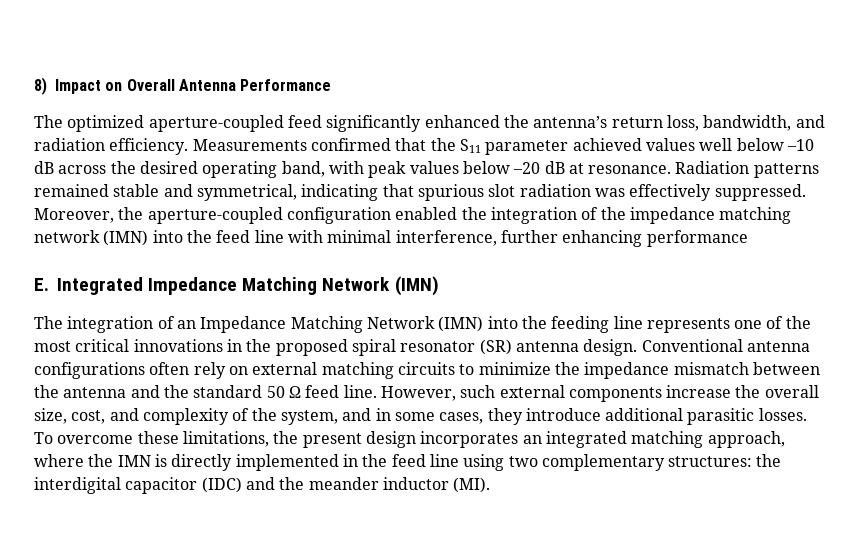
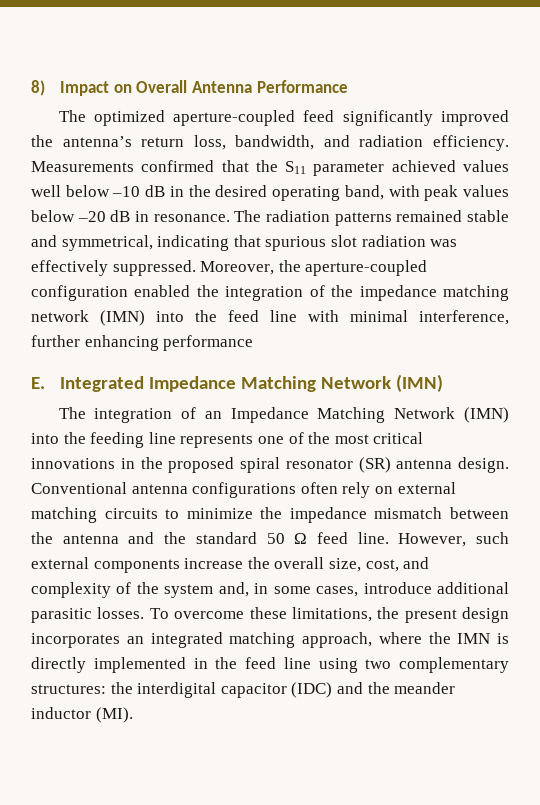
- The optimized aperture-coupled feed significantly enhanced the antenna’s return loss, bandwidth, and radiation efficiency.
+ The optimized aperture-coupled feed significantly improved the antenna’s return loss, bandwidth, and radiation efficiency.
- Measurements confirmed that the S11 parameter achieved values well below –10 dB across the desired operating band, with peak values below –20 dB at resonance. Radiation patterns remained stable and symmetrical, indicating that spurious slot radiation was effectively suppressed.
+ Measurements confirmed that the S11 parameter achieved values well below –10 dB in the desired operating band, with peak values below –20 dB in resonance. The radiation patterns remained stable and symmetrical, indicating that spurious slot radiation was effectively suppressed.
- However, such external components increase the overall size, cost, and complexity of the system, and in some cases, they introduce additional parasitic losses.
+ However, such external components increase the overall size, cost, and complexity of the system and, in some cases, introduce additional parasitic losses.

